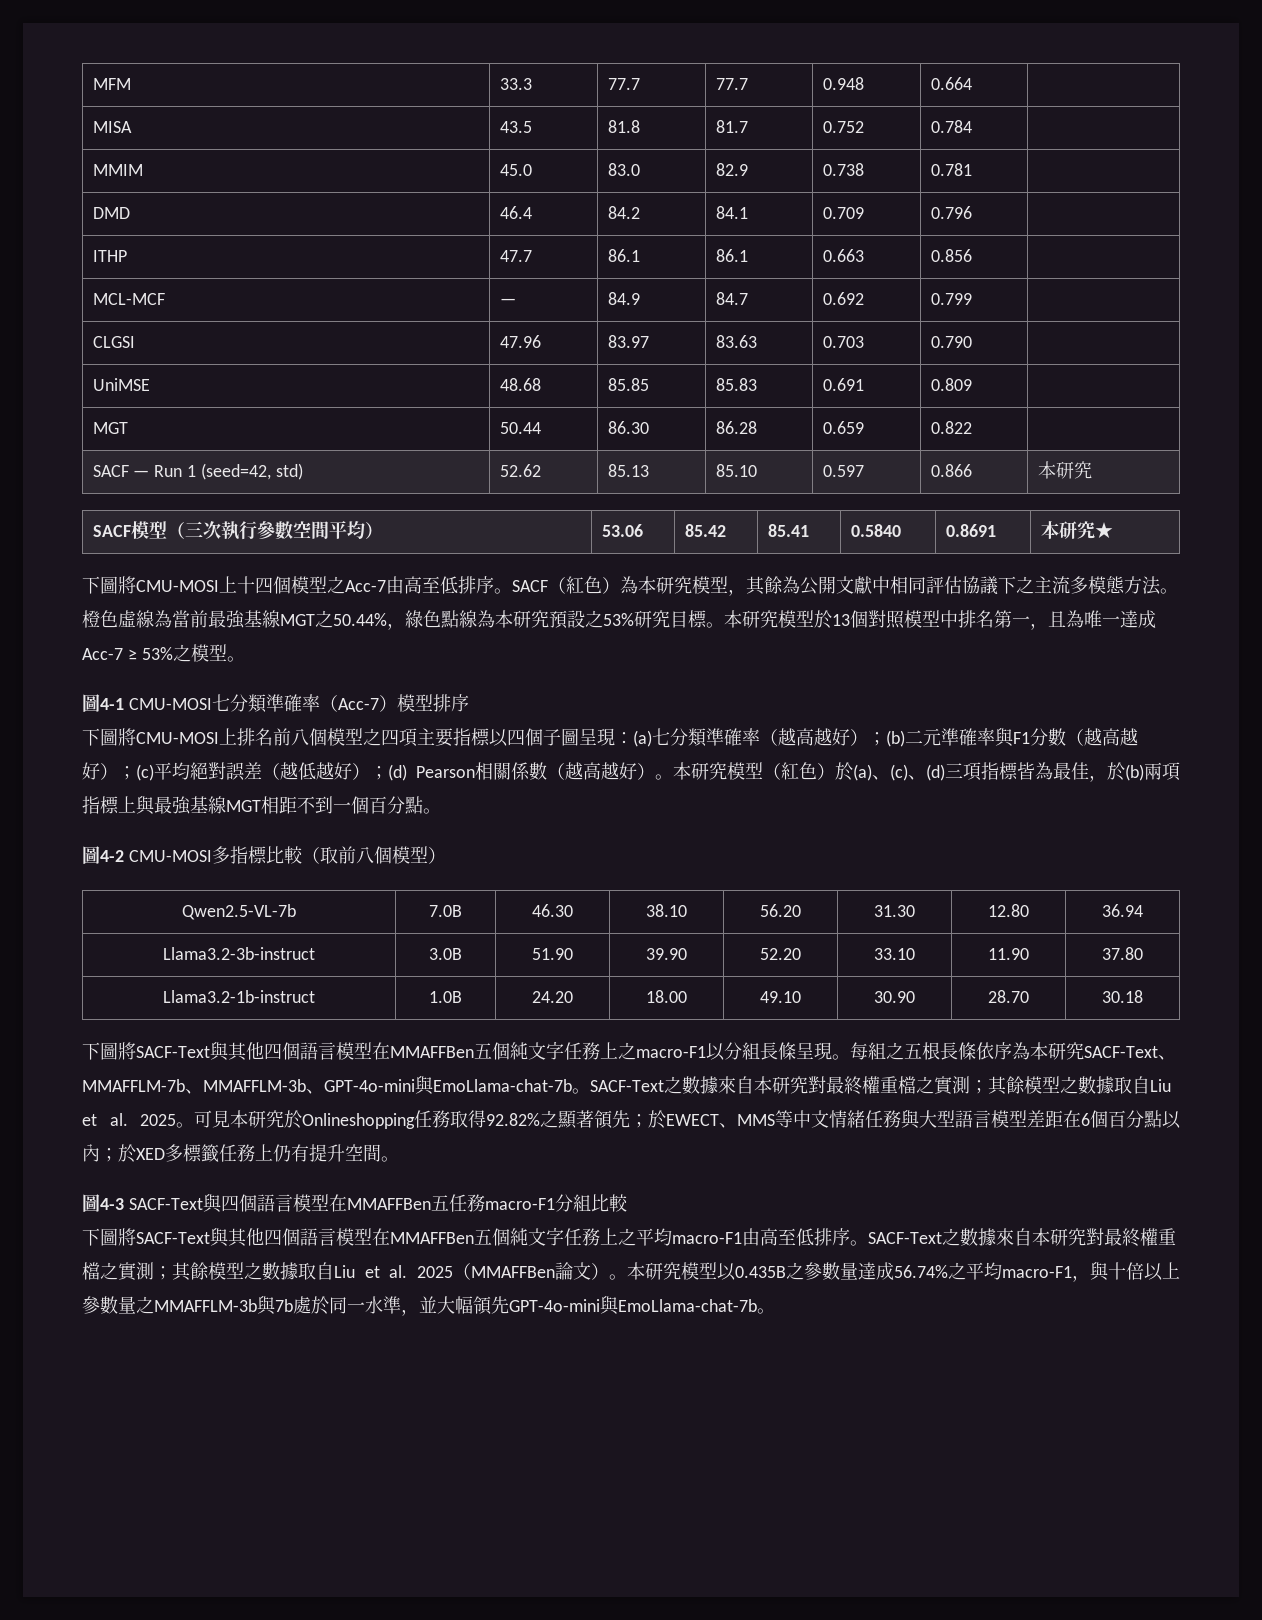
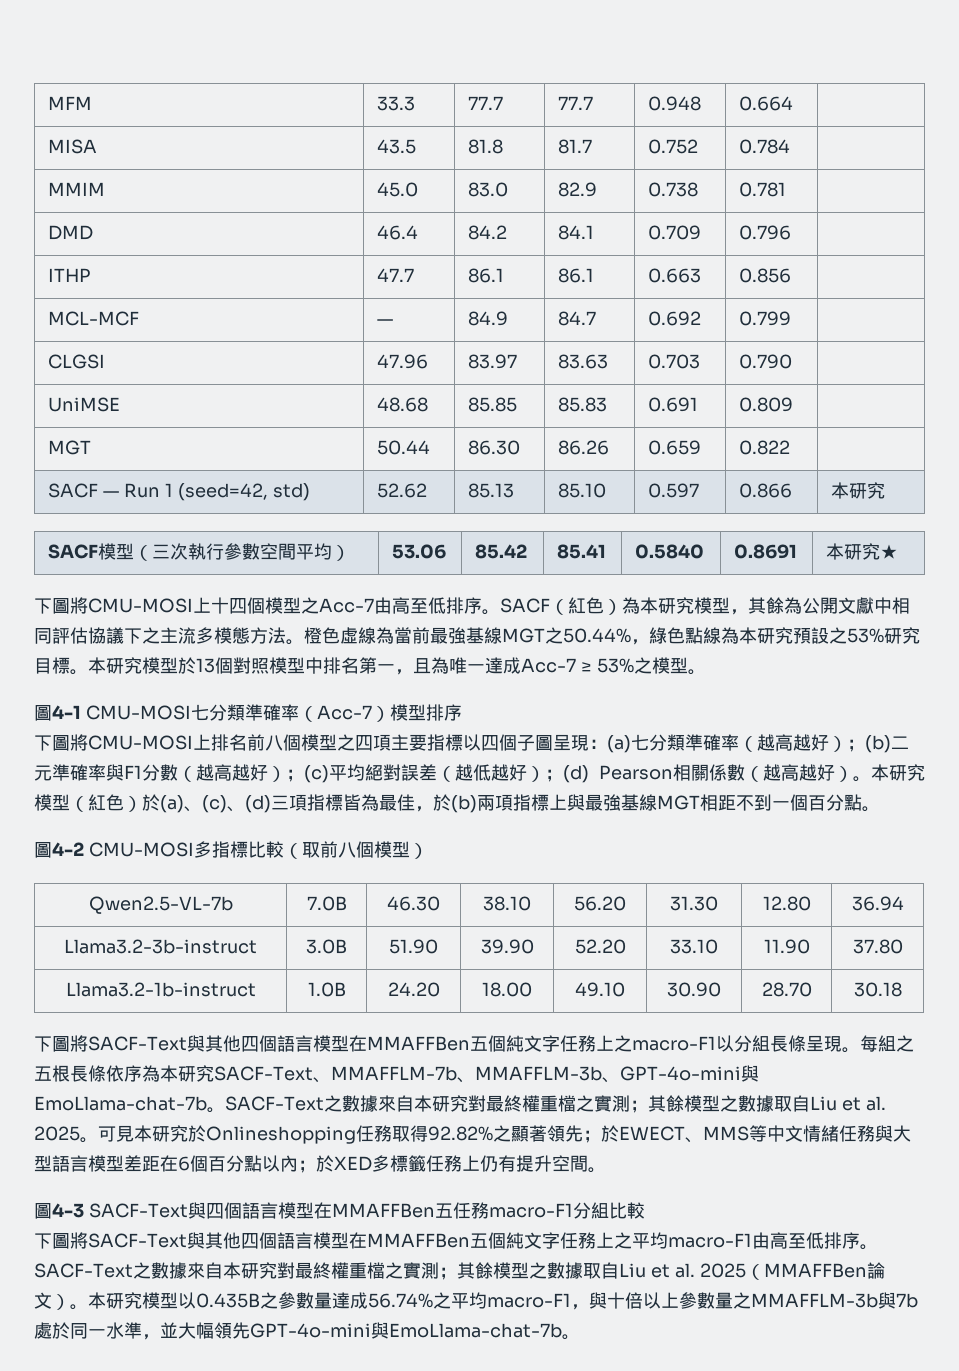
- MGT | 50.44 | 86.30 | 86.28 | 0.659 | 0.822 |
+ MGT | 50.44 | 86.30 | 86.26 | 0.659 | 0.822 |

